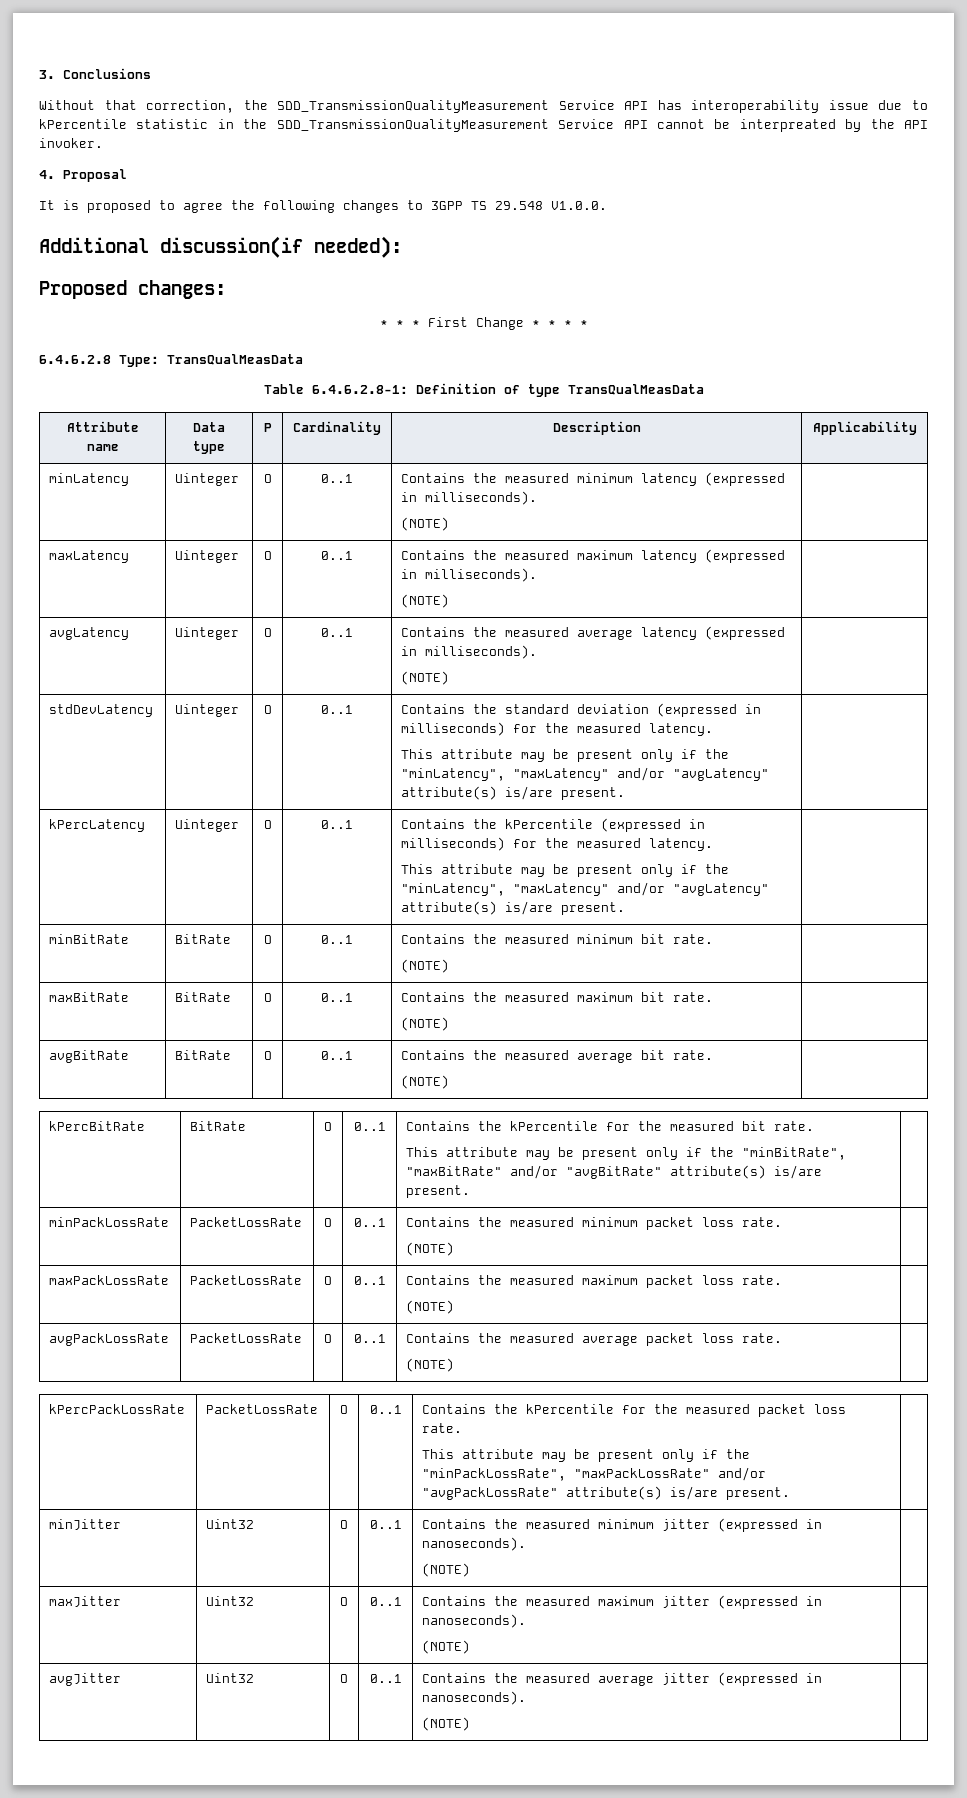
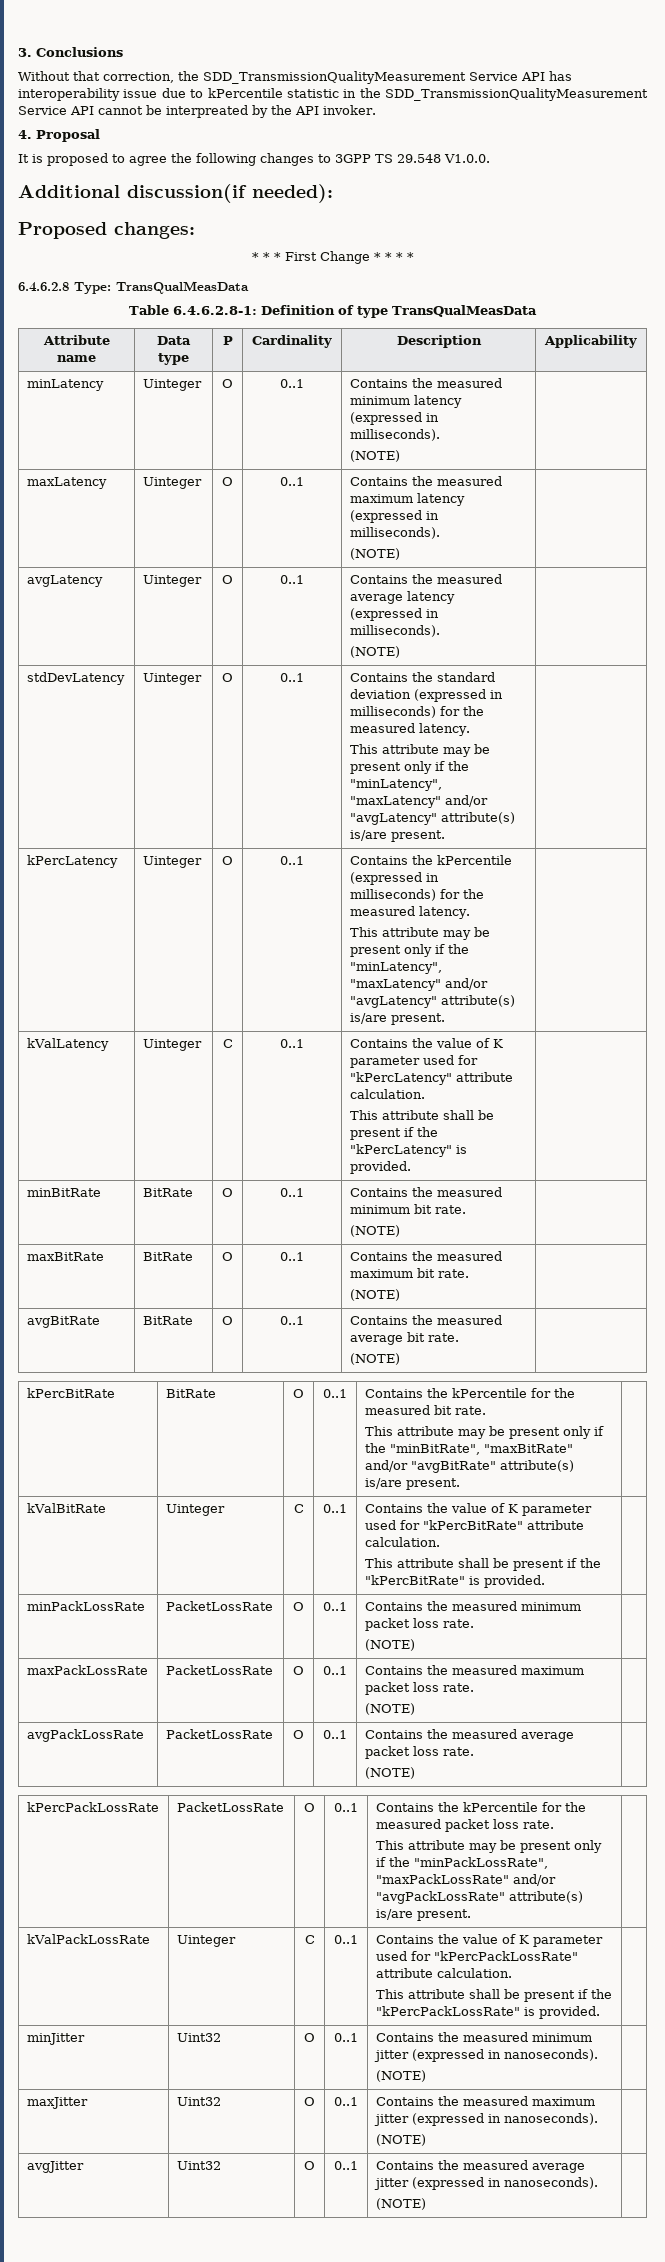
+ kValLatency | Uinteger | C | 0..1 | Contains the value of K parameter used for "kPercLatency" attribute calculation.
+ This attribute shall be present if the "kPercLatency" is provided. |
+ kValBitRate | Uinteger | C | 0..1 | Contains the value of K parameter used for "kPercBitRate" attribute calculation.
+ This attribute shall be present if the "kPercBitRate" is provided. |
+ kValPackLossRate | Uinteger | C | 0..1 | Contains the value of K parameter used for "kPercPackLossRate" attribute calculation.
+ This attribute shall be present if the "kPercPackLossRate" is provided. |

